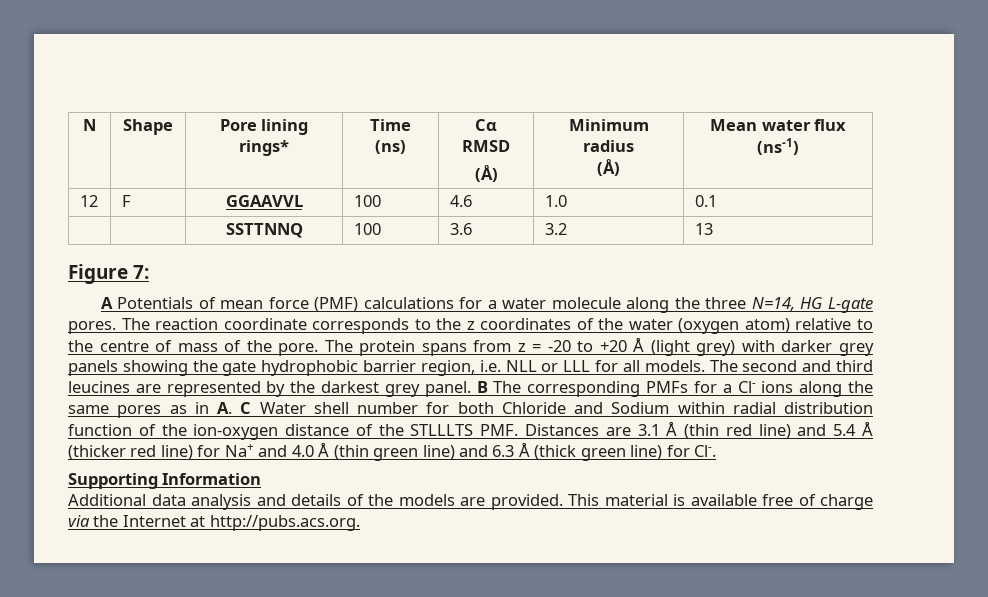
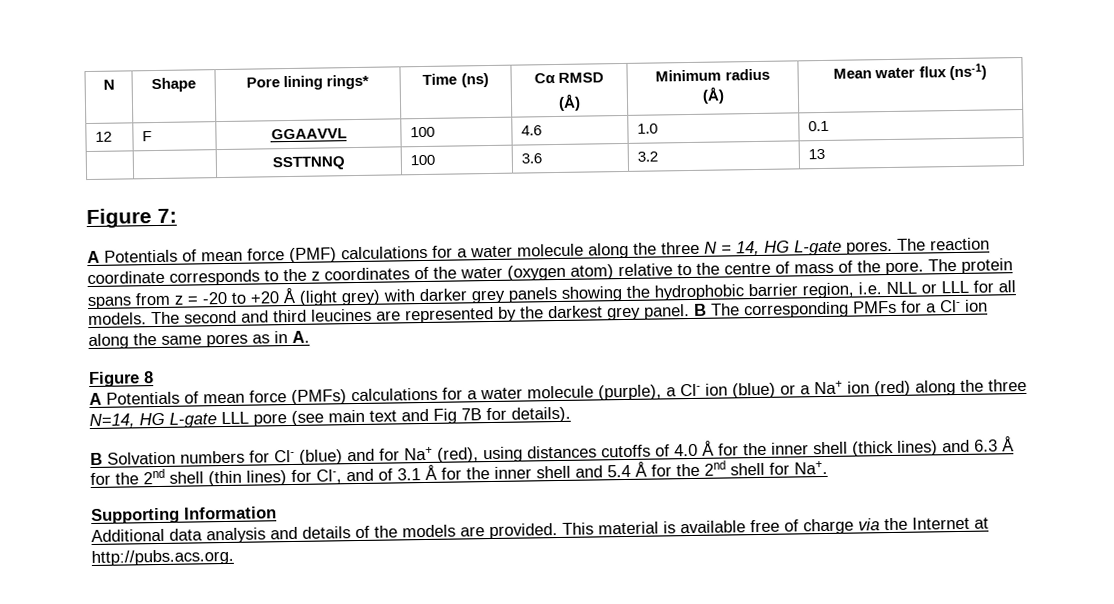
- A Potentials of mean force (PMF) calculations for a water molecule along the three N=14, HG L-gate pores.
+ A Potentials of mean force (PMF) calculations for a water molecule along the three N = 14, HG L-gate pores.
- The protein spans from z = -20 to +20 Å (light grey) with darker grey panels showing the gate hydrophobic barrier region, i.e. NLL or LLL for all models.
+ The protein spans from z = -20 to +20 Å (light grey) with darker grey panels showing the hydrophobic barrier region, i.e. NLL or LLL for all models.
- B The corresponding PMFs for a Cl- ions along the same pores as in A. C Water shell number for both Chloride and Sodium within radial distribution function of the ion-oxygen distance of the STLLLTS PMF. Distances are 3.1 Å (thin red line) and 5.4 Å (thicker red line) for Na+ and 4.0 Å (thin green line) and 6.3 Å (thick green line) for Cl-.
+ B The corresponding PMFs for a Cl- ion along the same pores as in A.
+ Figure 8
+ A Potentials of mean force (PMFs) calculations for a water molecule (purple), a Cl- ion (blue) or a Na+ ion (red) along the three N=14, HG L-gate LLL pore (see main text and Fig 7B for details).
+ B Solvation numbers for Cl- (blue) and for Na+ (red), using distances cutoffs of 4.0 Å for the inner shell (thick lines) and 6.3 Å for the 2nd shell (thin lines) for Cl-, and of 3.1 Å for the inner shell and 5.4 Å for the 2nd shell for Na+.

